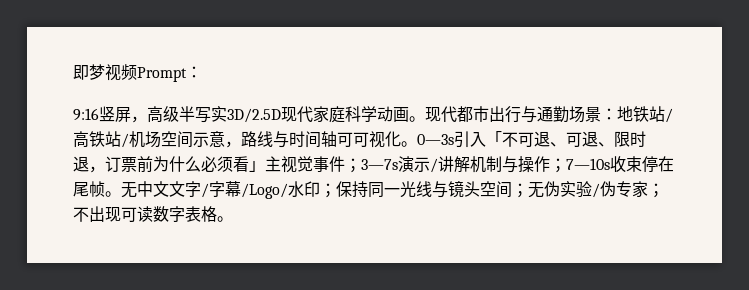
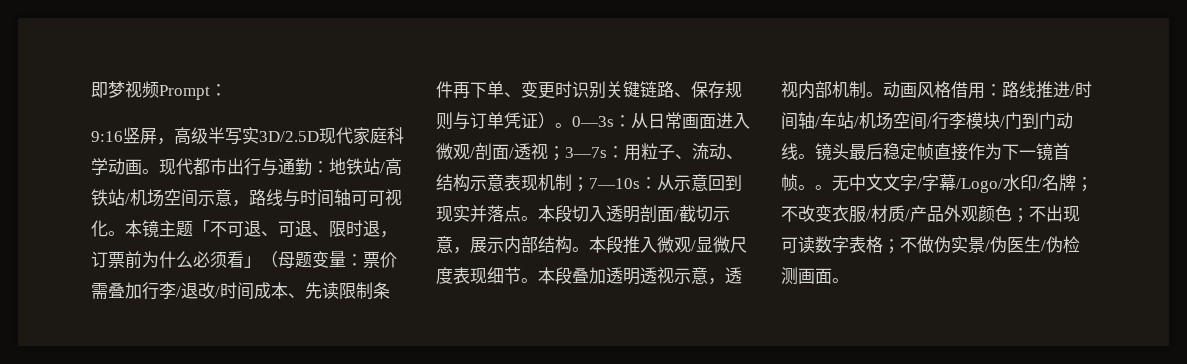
- 现代都市出行与通勤场景：地铁站/高铁站/机场空间示意，路线与时间轴可可视化。
+ 现代都市出行与通勤：地铁站/高铁站/机场空间示意，路线与时间轴可可视化。
- 0—3s引入「不可退、可退、限时退，订票前为什么必须看」主视觉事件；3—7s演示/讲解机制与操作；7—10s收束停在尾帧。
+ 本镜主题「不可退、可退、限时退，订票前为什么必须看」（母题变量：票价需叠加行李/退改/时间成本、先读限制条件再下单、变更时识别关键链路、保存规则与订单凭证）。0—3s：从日常画面进入微观/剖面/透视；3—7s：用粒子、流动、结构示意表现机制；7—10s：从示意回到现实并落点。本段切入透明剖面/截切示意，展示内部结构。本段推入微观/显微尺度表现细节。本段叠加透明透视示意，透视内部机制。动画风格借用：路线推进/时间轴/车站/机场空间/行李模块/门到门动线。镜头最后稳定帧直接作为下一镜首帧。。
- 无中文文字/字幕/Logo/水印；保持同一光线与镜头空间；无伪实验/伪专家；不出现可读数字表格。
+ 无中文文字/字幕/Logo/水印/名牌；不改变衣服/材质/产品外观颜色；不出现可读数字表格；不做伪实景/伪医生/伪检测画面。

